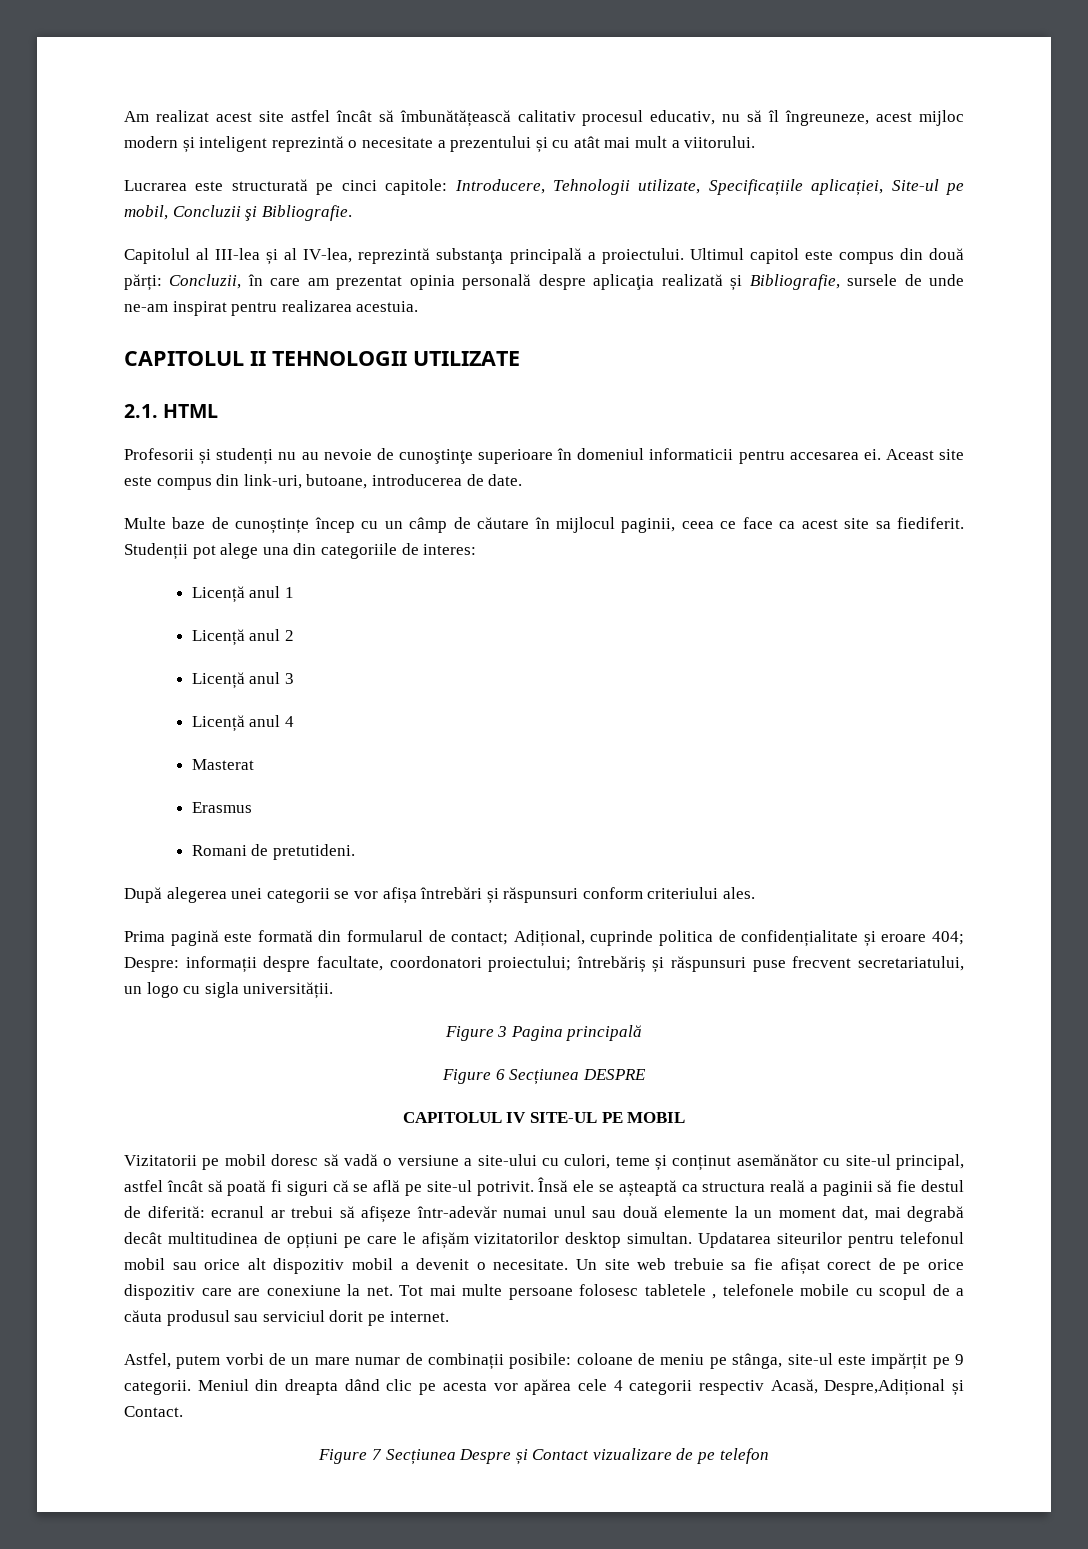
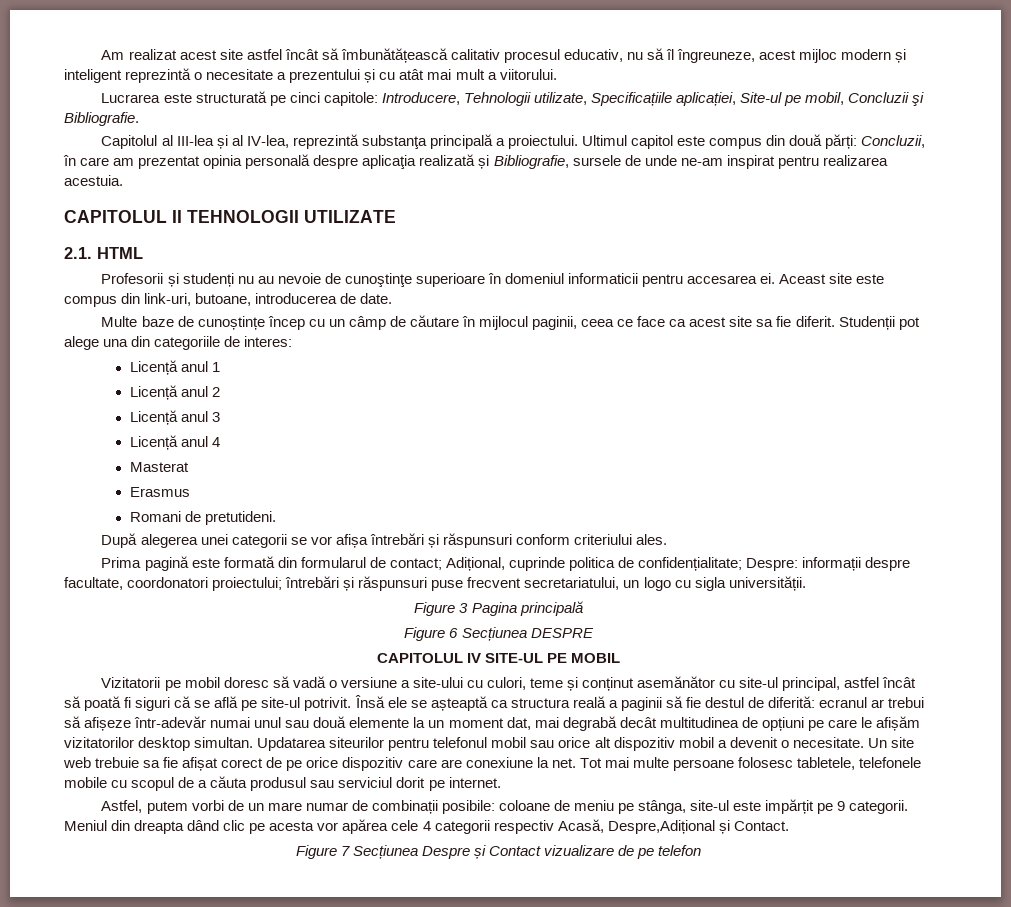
- Multe baze de cunoștințe încep cu un câmp de căutare în mijlocul paginii, ceea ce face ca acest site sa fiediferit.
+ Multe baze de cunoștințe încep cu un câmp de căutare în mijlocul paginii, ceea ce face ca acest site sa fie diferit.
- Prima pagină este formată din formularul de contact; Adițional, cuprinde politica de confidențialitate și eroare 404; Despre: informații despre facultate, coordonatori proiectului; întrebăriș și răspunsuri puse frecvent secretariatului, un logo cu sigla universității.
+ Prima pagină este formată din formularul de contact; Adițional, cuprinde politica de confidențialitate; Despre: informații despre facultate, coordonatori proiectului; întrebări și răspunsuri puse frecvent secretariatului, un logo cu sigla universității.
- Tot mai multe persoane folosesc tabletele , telefonele mobile cu scopul de a căuta produsul sau serviciul dorit pe internet.
+ Tot mai multe persoane folosesc tabletele, telefonele mobile cu scopul de a căuta produsul sau serviciul dorit pe internet.

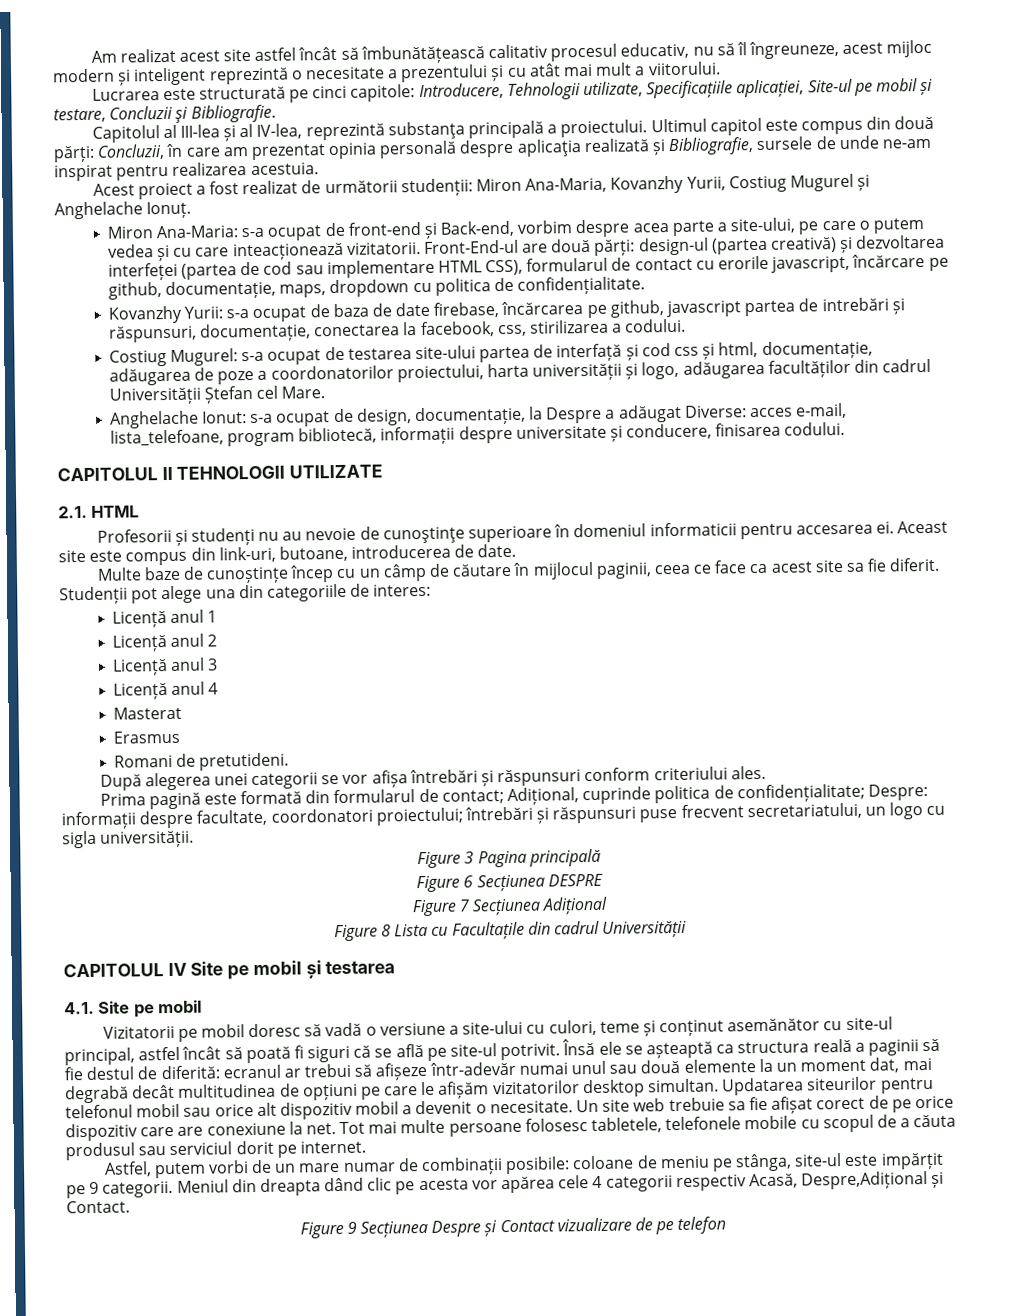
- Lucrarea este structurată pe cinci capitole: Introducere, Tehnologii utilizate, Specificațiile aplicației, Site-ul pe mobil, Concluzii şi Bibliografie.
+ Lucrarea este structurată pe cinci capitole: Introducere, Tehnologii utilizate, Specificațiile aplicației, Site-ul pe mobil și testare, Concluzii şi Bibliografie.
+ Acest proiect a fost realizat de următorii studenții: Miron Ana-Maria, Kovanzhy Yurii, Costiug Mugurel și Anghelache Ionuț.
+ Miron Ana-Maria: s-a ocupat de front-end și Back-end, vorbim despre acea parte a site-ului, pe care o putem vedea și cu care inteacționează vizitatorii. Front-End-ul are două părți: design-ul (partea creativă) și dezvoltarea interfeței (partea de cod sau implementare HTML CSS), formularul de contact cu erorile javascript, încărcare pe github, documentație, maps, dropdown cu politica de confidențialitate.
+ Kovanzhy Yurii: s-a ocupat de baza de date firebase, încărcarea pe github, javascript partea de intrebări și răspunsuri, documentație, conectarea la facebook, css, stirilizarea a codului.
+ Costiug Mugurel: s-a ocupat de testarea site-ului partea de interfață și cod css și html, documentație, adăugarea de poze a coordonatorilor proiectului, harta universității și logo, adăugarea facultăților din cadrul Universității Ștefan cel Mare.
+ Anghelache Ionut: s-a ocupat de design, documentație, la Despre a adăugat Diverse: acces e-mail, lista_telefoane, program bibliotecă, informații despre universitate și conducere, finisarea codului.
- CAPITOLUL IV SITE-UL PE MOBIL
+ Figure 7 Secțiunea Adițional
+ Figure 8 Lista cu Facultațile din cadrul Universității
+ CAPITOLUL IV Site pe mobil și testarea
+ 4.1. Site pe mobil
- Figure 7 Secțiunea Despre și Contact vizualizare de pe telefon
+ Figure 9 Secțiunea Despre și Contact vizualizare de pe telefon

